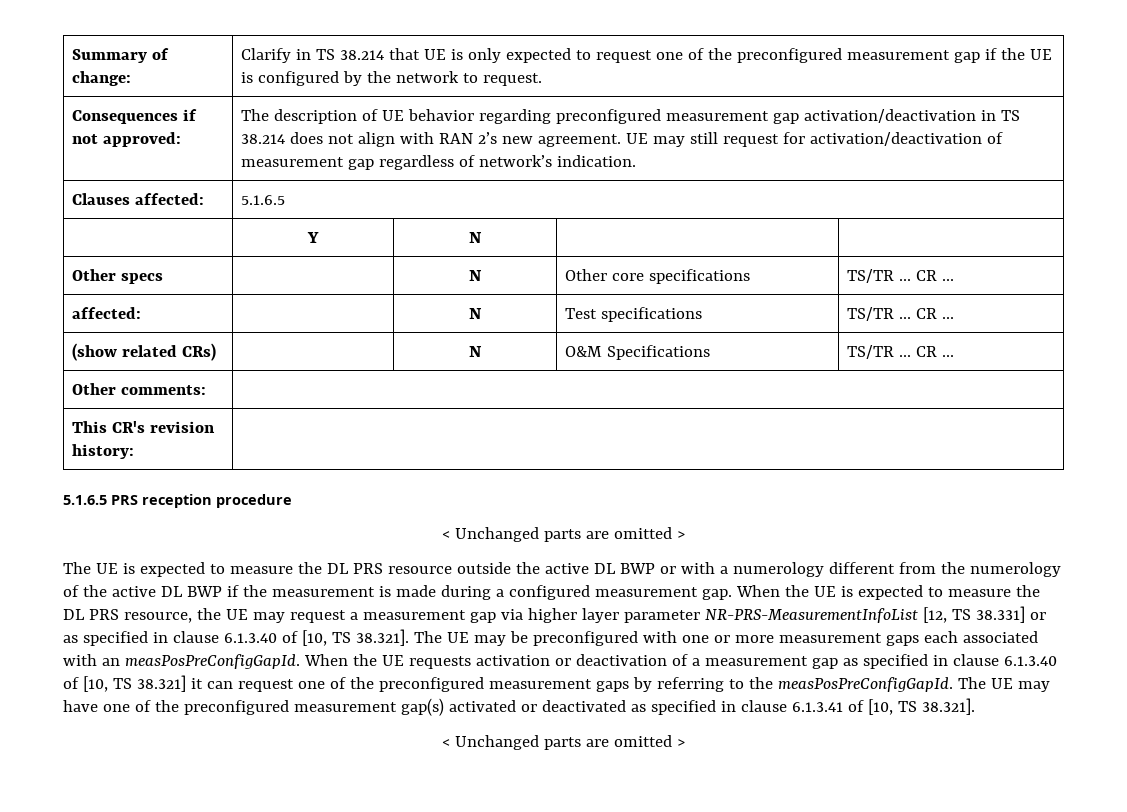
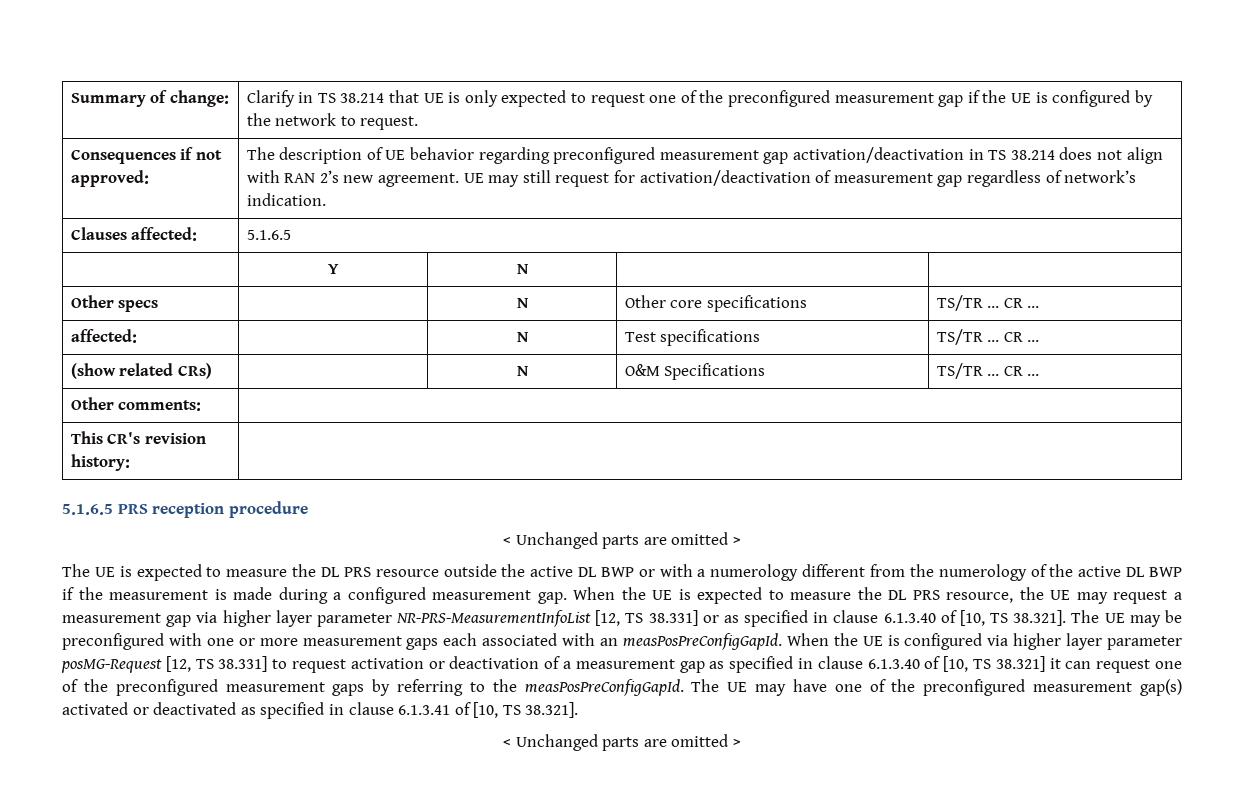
- When the UE requests activation or deactivation of a measurement gap as specified in clause 6.1.3.40 of [10, TS 38.321] it can request one of the preconfigured measurement gaps by referring to the measPosPreConfigGapId.
+ When the UE is configured via higher layer parameter posMG-Request [12, TS 38.331] to request activation or deactivation of a measurement gap as specified in clause 6.1.3.40 of [10, TS 38.321] it can request one of the preconfigured measurement gaps by referring to the measPosPreConfigGapId.

